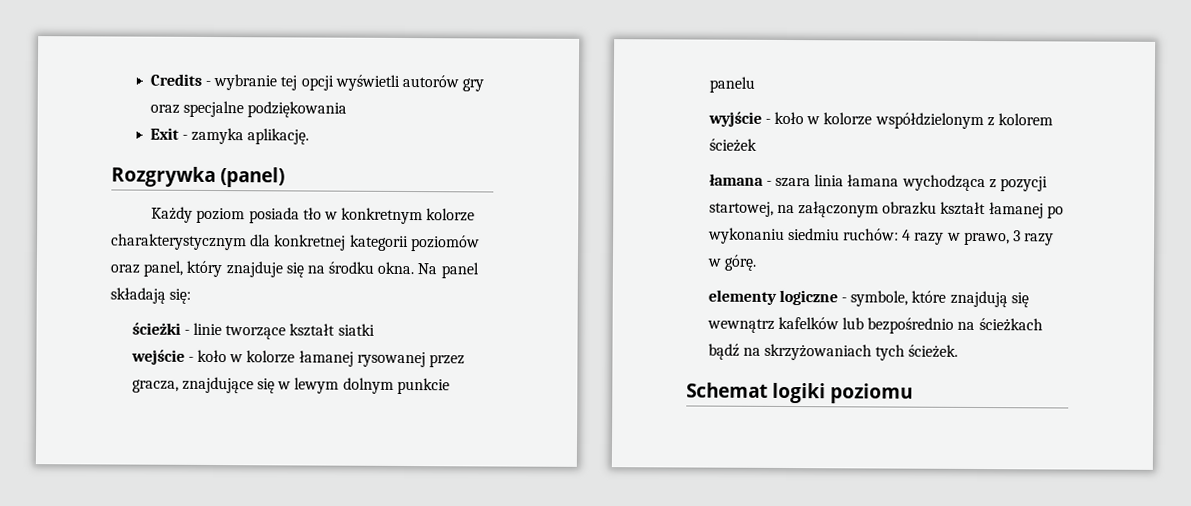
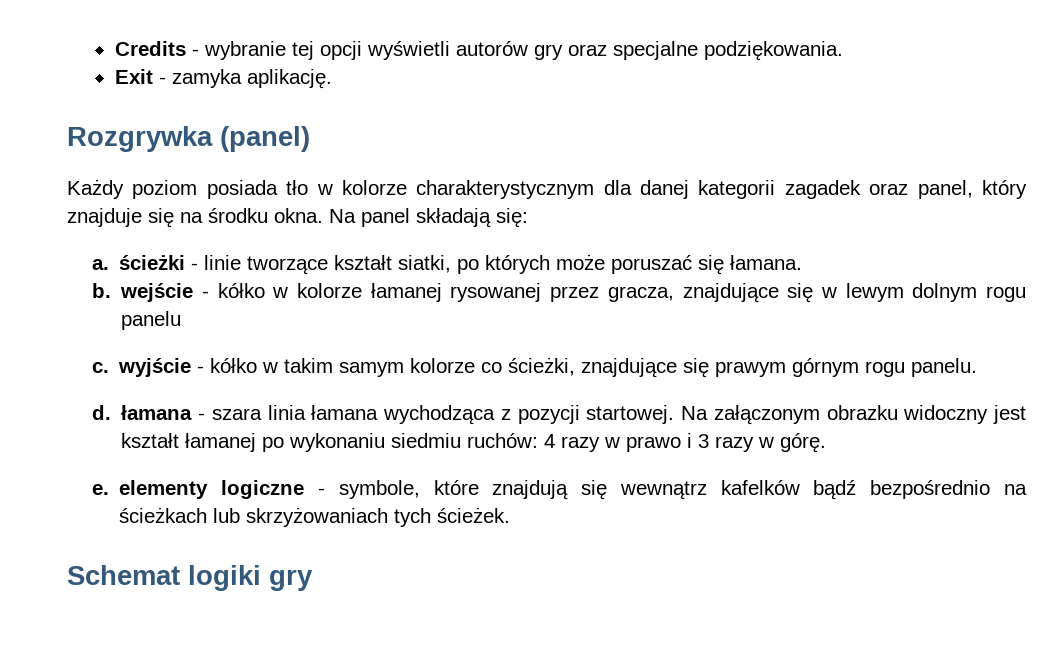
- Credits - wybranie tej opcji wyświetli autorów gry oraz specjalne podziękowania
+ Credits - wybranie tej opcji wyświetli autorów gry oraz specjalne podziękowania.
- Każdy poziom posiada tło w konkretnym kolorze charakterystycznym dla konkretnej kategorii poziomów oraz panel, który znajduje się na środku okna.
+ Każdy poziom posiada tło w kolorze charakterystycznym dla danej kategorii zagadek oraz panel, który znajduje się na środku okna.
- ścieżki - linie tworzące kształt siatki
- wejście - koło w kolorze łamanej rysowanej przez gracza, znajdujące się w lewym dolnym punkcie panelu
+ a. ścieżki - linie tworzące kształt siatki, po których może poruszać się łamana.
+ b. wejście - kółko w kolorze łamanej rysowanej przez gracza, znajdujące się w lewym dolnym rogu panelu
- wyjście - koło w kolorze współdzielonym z kolorem ścieżek
- łamana - szara linia łamana wychodząca z pozycji startowej, na załączonym obrazku kształt łamanej po wykonaniu siedmiu ruchów: 4 razy w prawo, 3 razy w górę.
+ c. wyjście - kółko w takim samym kolorze co ścieżki, znajdujące się prawym górnym rogu panelu.
+ d. łamana - szara linia łamana wychodząca z pozycji startowej. Na załączonym obrazku widoczny jest kształt łamanej po wykonaniu siedmiu ruchów: 4 razy w prawo i 3 razy w górę.
- elementy logiczne - symbole, które znajdują się wewnątrz kafelków lub bezpośrednio na ścieżkach bądź na skrzyżowaniach tych ścieżek.
+ e. elementy logiczne - symbole, które znajdują się wewnątrz kafelków bądź bezpośrednio na ścieżkach lub skrzyżowaniach tych ścieżek.
- Schemat logiki poziomu
+ Schemat logiki gry

